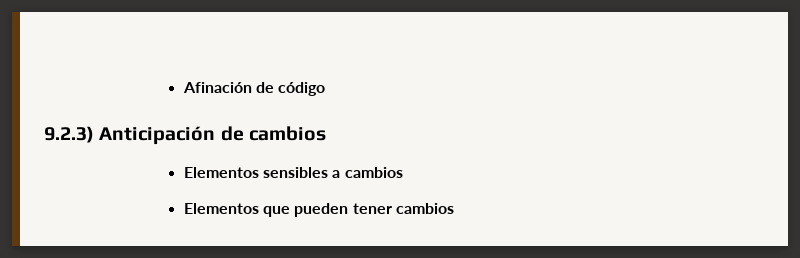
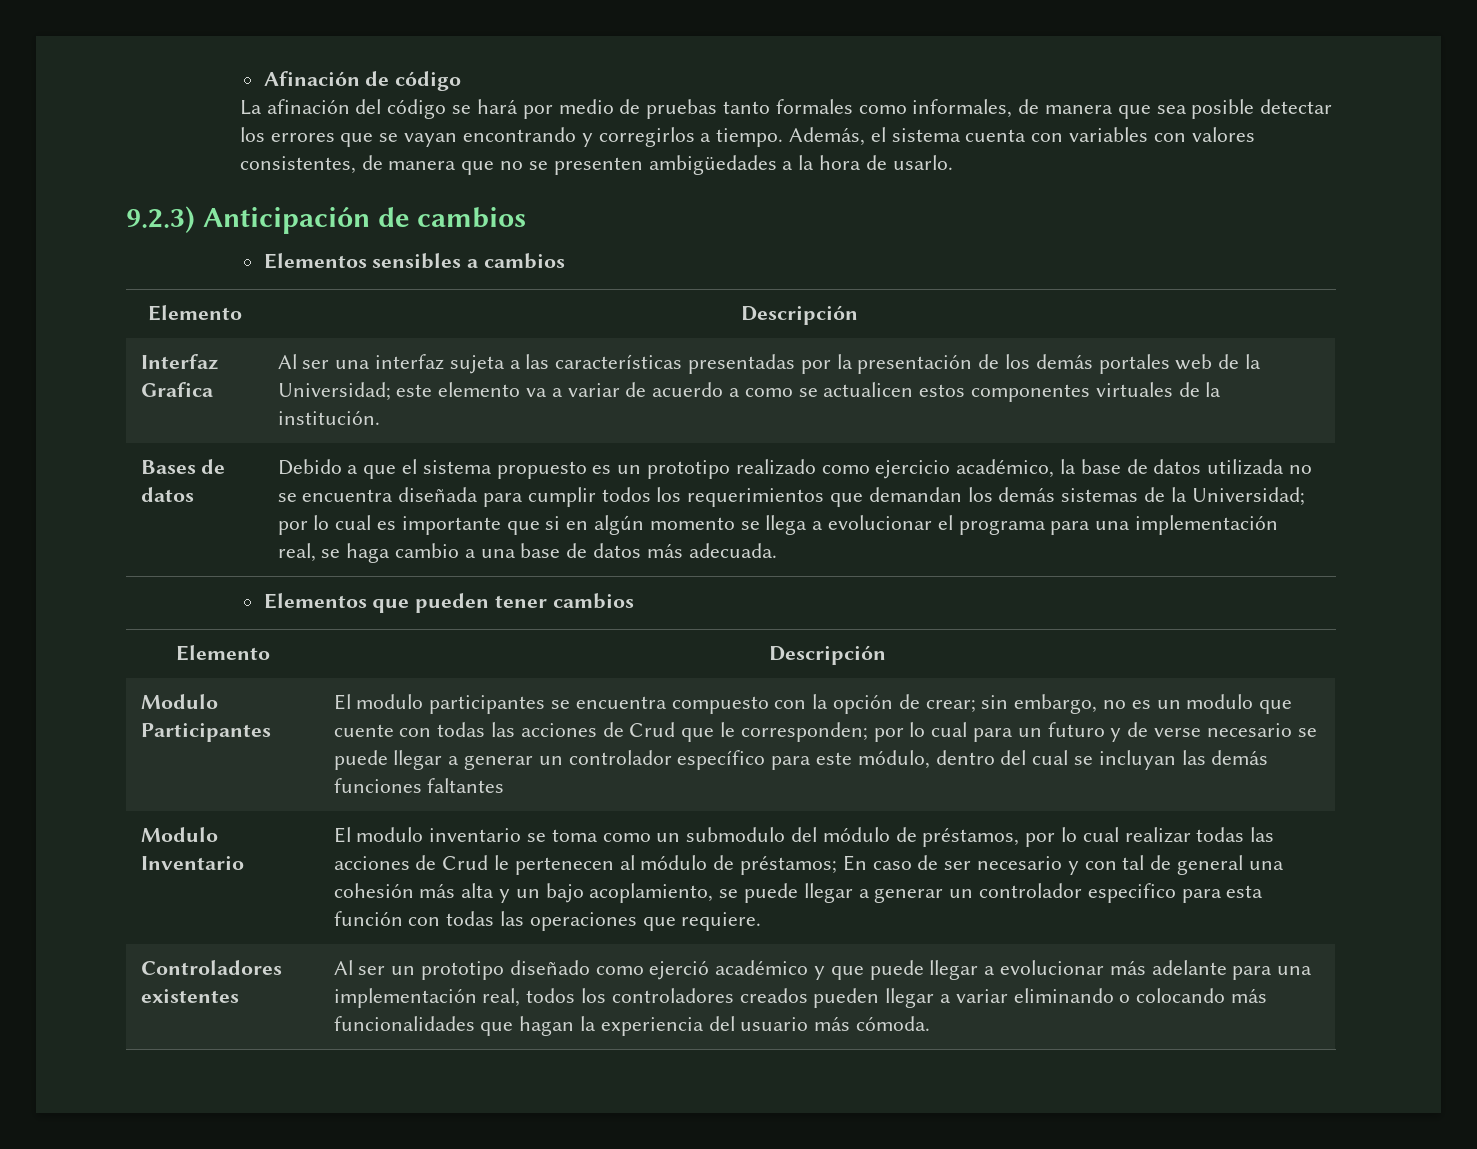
+ La afinación del código se hará por medio de pruebas tanto formales como informales, de manera que sea posible detectar los errores que se vayan encontrando y corregirlos a tiempo. Además, el sistema cuenta con variables con valores consistentes, de manera que no se presenten ambigüedades a la hora de usarlo.
  Elementos sensibles a cambios
+ Elemento | Descripción
+ Interfaz Grafica | Al ser una interfaz sujeta a las características presentadas por la presentación de los demás portales web de la Universidad; este elemento va a variar de acuerdo a como se actualicen estos componentes virtuales de la institución.
+ Bases de datos | Debido a que el sistema propuesto es un prototipo realizado como ejercicio académico, la base de datos utilizada no se encuentra diseñada para cumplir todos los requerimientos que demandan los demás sistemas de la Universidad; por lo cual es importante que si en algún momento se llega a evolucionar el programa para una implementación real, se haga cambio a una base de datos más adecuada.
  Elementos que pueden tener cambios
+ Elemento | Descripción
+ Modulo Participantes | El modulo participantes se encuentra compuesto con la opción de crear; sin embargo, no es un modulo que cuente con todas las acciones de Crud que le corresponden; por lo cual para un futuro y de verse necesario se puede llegar a generar un controlador específico para este módulo, dentro del cual se incluyan las demás funciones faltantes
+ Modulo Inventario | El modulo inventario se toma como un submodulo del módulo de préstamos, por lo cual realizar todas las acciones de Crud le pertenecen al módulo de préstamos; En caso de ser necesario y con tal de general una cohesión más alta y un bajo acoplamiento, se puede llegar a generar un controlador especifico para esta función con todas las operaciones que requiere.
+ Controladores existentes | Al ser un prototipo diseñado como ejerció académico y que puede llegar a evolucionar más adelante para una implementación real, todos los controladores creados pueden llegar a variar eliminando o colocando más funcionalidades que hagan la experiencia del usuario más cómoda.

